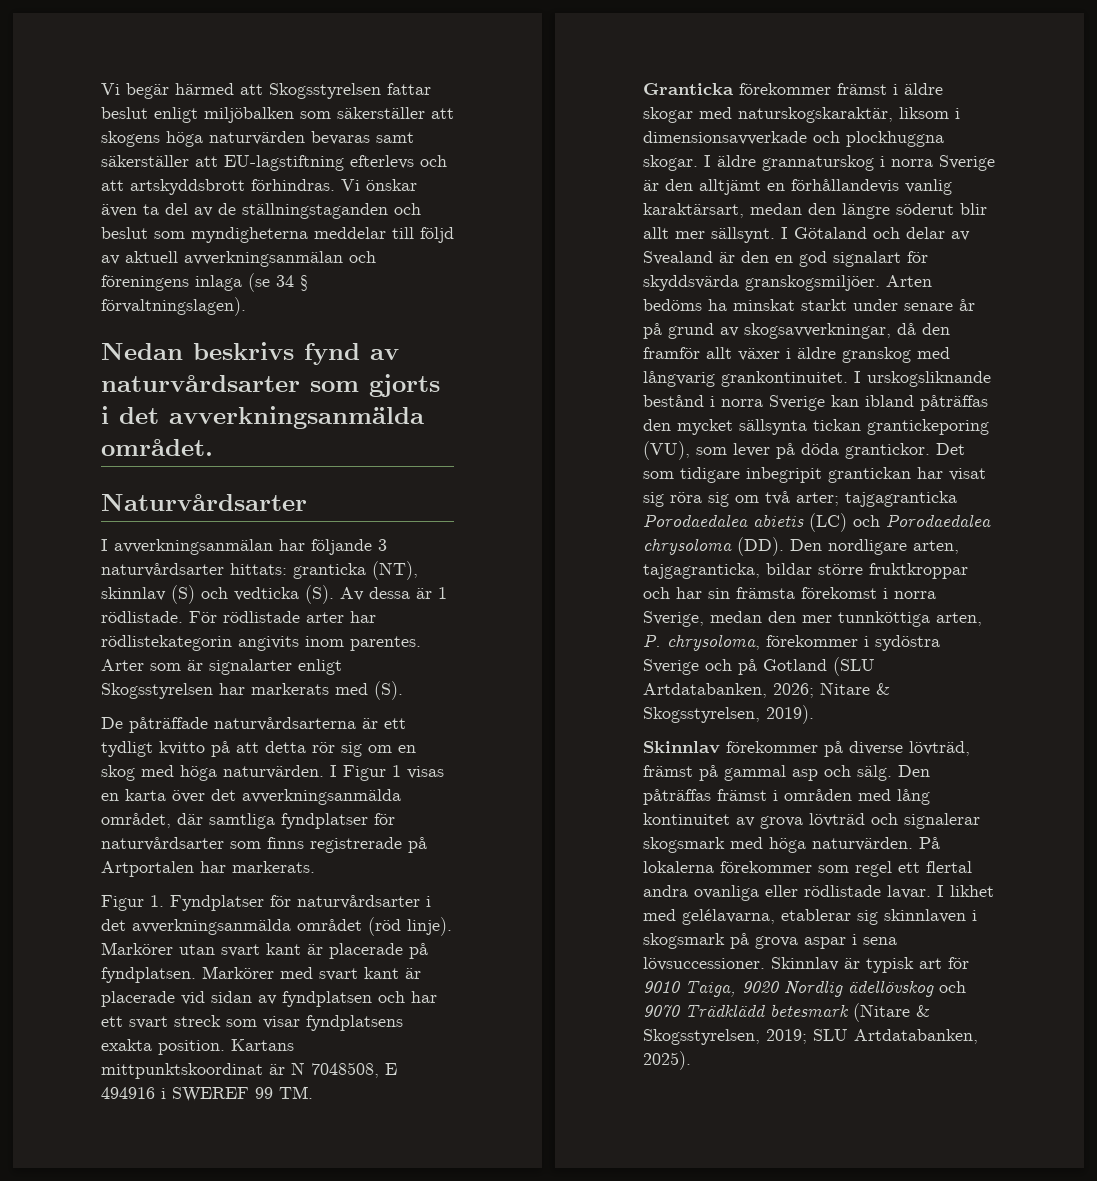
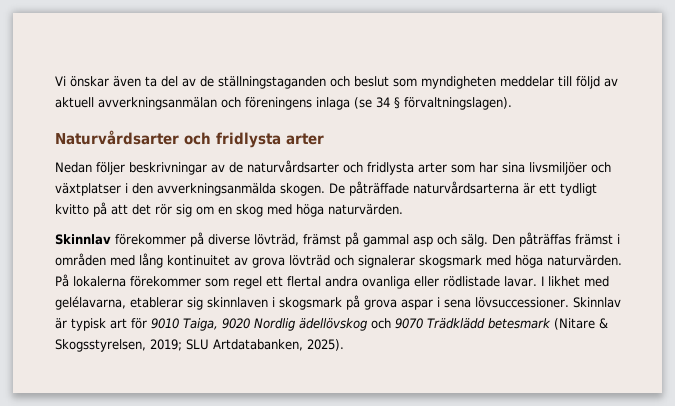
- Vi begär härmed att Skogsstyrelsen fattar beslut enligt miljöbalken som säkerställer att skogens höga naturvärden bevaras samt säkerställer att EU-lagstiftning efterlevs och att artskyddsbrott förhindras. Vi önskar även ta del av de ställningstaganden och beslut som myndigheterna meddelar till följd av aktuell avverkningsanmälan och föreningens inlaga (se 34 § förvaltningslagen).
+ Vi önskar även ta del av de ställningstaganden och beslut som myndigheten meddelar till följd av aktuell avverkningsanmälan och föreningens inlaga (se 34 § förvaltningslagen).
- Nedan beskrivs fynd av naturvårdsarter som gjorts i det avverkningsanmälda området.
- Naturvårdsarter
- I avverkningsanmälan har följande 3 naturvårdsarter hittats: granticka (NT), skinnlav (S) och vedticka (S). Av dessa är 1 rödlistade. För rödlistade arter har rödlistekategorin angivits inom parentes. Arter som är signalarter enligt Skogsstyrelsen har markerats med (S).
- De påträffade naturvårdsarterna är ett tydligt kvitto på att detta rör sig om en skog med höga naturvärden. I Figur 1 visas en karta över det avverkningsanmälda området, där samtliga fyndplatser för naturvårdsarter som finns registrerade på Artportalen har markerats.
- Figur 1. Fyndplatser för naturvårdsarter i det avverkningsanmälda området (röd linje). Markörer utan svart kant är placerade på fyndplatsen. Markörer med svart kant är placerade vid sidan av fyndplatsen och har ett svart streck som visar fyndplatsens exakta position. Kartans mittpunktskoordinat är N 7048508, E 494916 i SWEREF 99 TM.
- Granticka förekommer främst i äldre skogar med naturskogskaraktär, liksom i dimensionsavverkade och plockhuggna skogar. I äldre grannaturskog i norra Sverige är den alltjämt en förhållandevis vanlig karaktärsart, medan den längre söderut blir allt mer sällsynt. I Götaland och delar av Svealand är den en god signalart för skyddsvärda granskogsmiljöer. Arten bedöms ha minskat starkt under senare år på grund av skogsavverkningar, då den framför allt växer i äldre granskog med långvarig grankontinuitet. I urskogsliknande bestånd i norra Sverige kan ibland påträffas den mycket sällsynta tickan grantickeporing (VU), som lever på döda grantickor. Det som tidigare inbegripit grantickan har visat sig röra sig om två arter; tajgagranticka Porodaedalea abietis (LC) och Porodaedalea chrysoloma (DD). Den nordligare arten, tajgagranticka, bildar större fruktkroppar och har sin främsta förekomst i norra Sverige, medan den mer tunnköttiga arten, P. chrysoloma, förekommer i sydöstra Sverige och på Gotland (SLU Artdatabanken, 2026; Nitare & Skogsstyrelsen, 2019).
+ Naturvårdsarter och fridlysta arter
+ Nedan följer beskrivningar av de naturvårdsarter och fridlysta arter som har sina livsmiljöer och växtplatser i den avverkningsanmälda skogen. De påträffade naturvårdsarterna är ett tydligt kvitto på att det rör sig om en skog med höga naturvärden.

